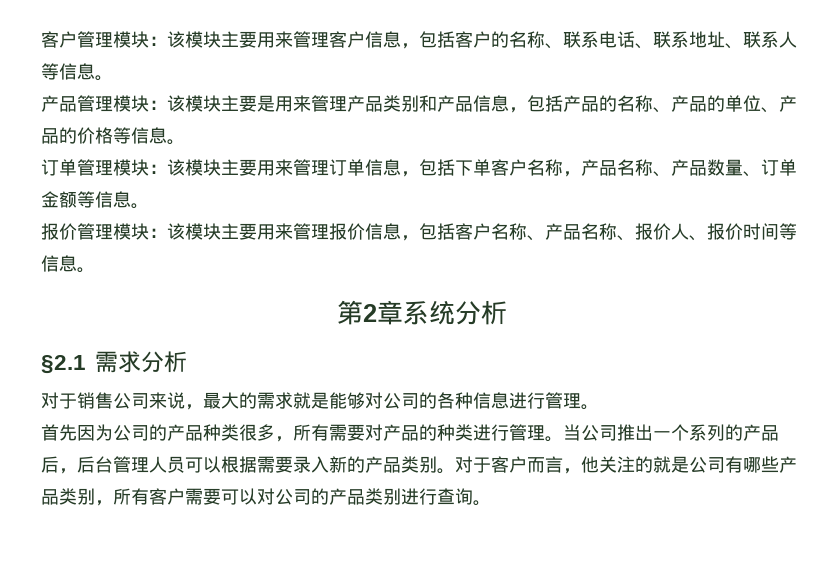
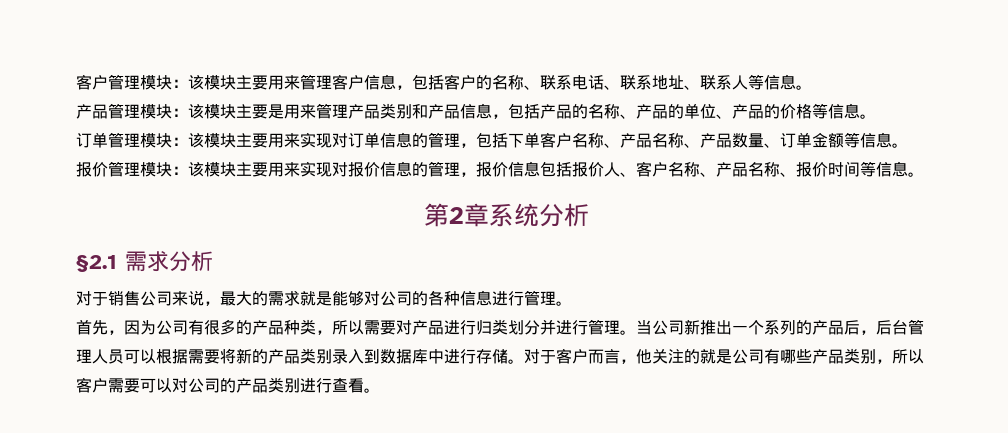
- 订单管理模块：该模块主要用来管理订单信息，包括下单客户名称，产品名称、产品数量、订单金额等信息。
+ 订单管理模块：该模块主要用来实现对订单信息的管理，包括下单客户名称、产品名称、产品数量、订单金额等信息。
- 报价管理模块：该模块主要用来管理报价信息，包括客户名称、产品名称、报价人、报价时间等信息。
+ 报价管理模块：该模块主要用来实现对报价信息的管理，报价信息包括报价人、客户名称、产品名称、报价时间等信息。
- 首先因为公司的产品种类很多，所有需要对产品的种类进行管理。
+ 首先，因为公司有很多的产品种类，所以需要对产品进行归类划分并进行管理。
- 当公司推出一个系列的产品后，后台管理人员可以根据需要录入新的产品类别。
+ 当公司新推出一个系列的产品后，后台管理人员可以根据需要将新的产品类别录入到数据库中进行存储。
- 对于客户而言，他关注的就是公司有哪些产品类别，所有客户需要可以对公司的产品类别进行查询。
+ 对于客户而言，他关注的就是公司有哪些产品类别，所以客户需要可以对公司的产品类别进行查看。

